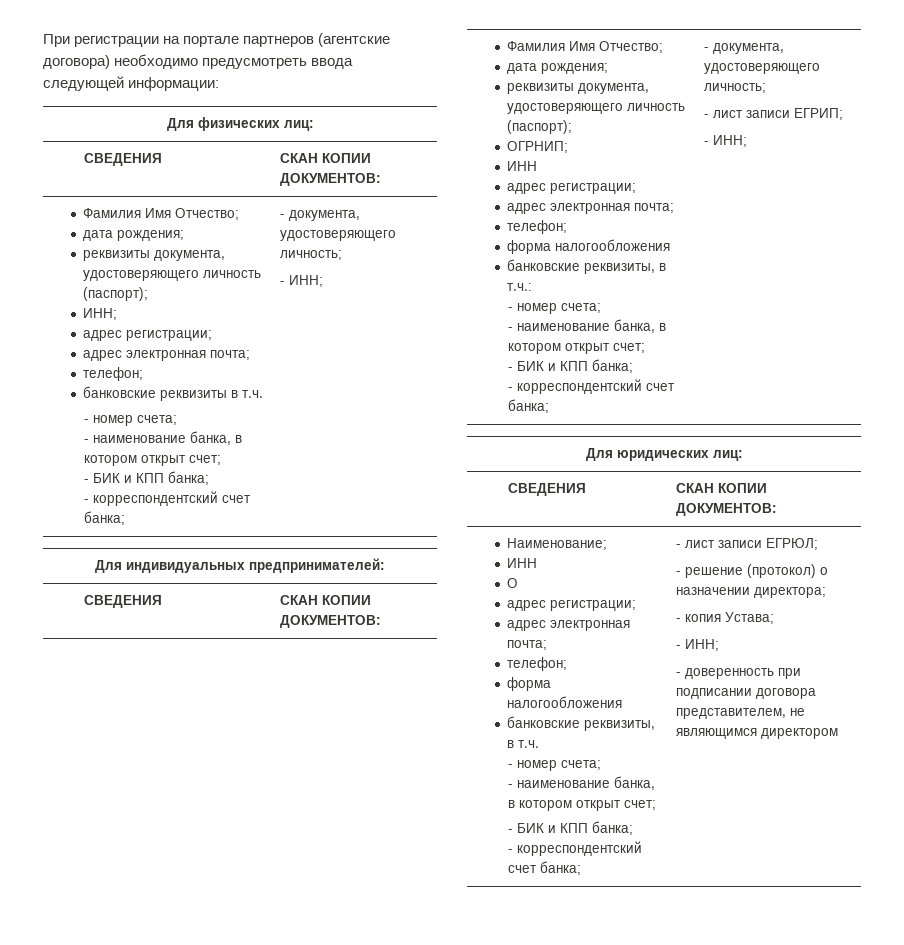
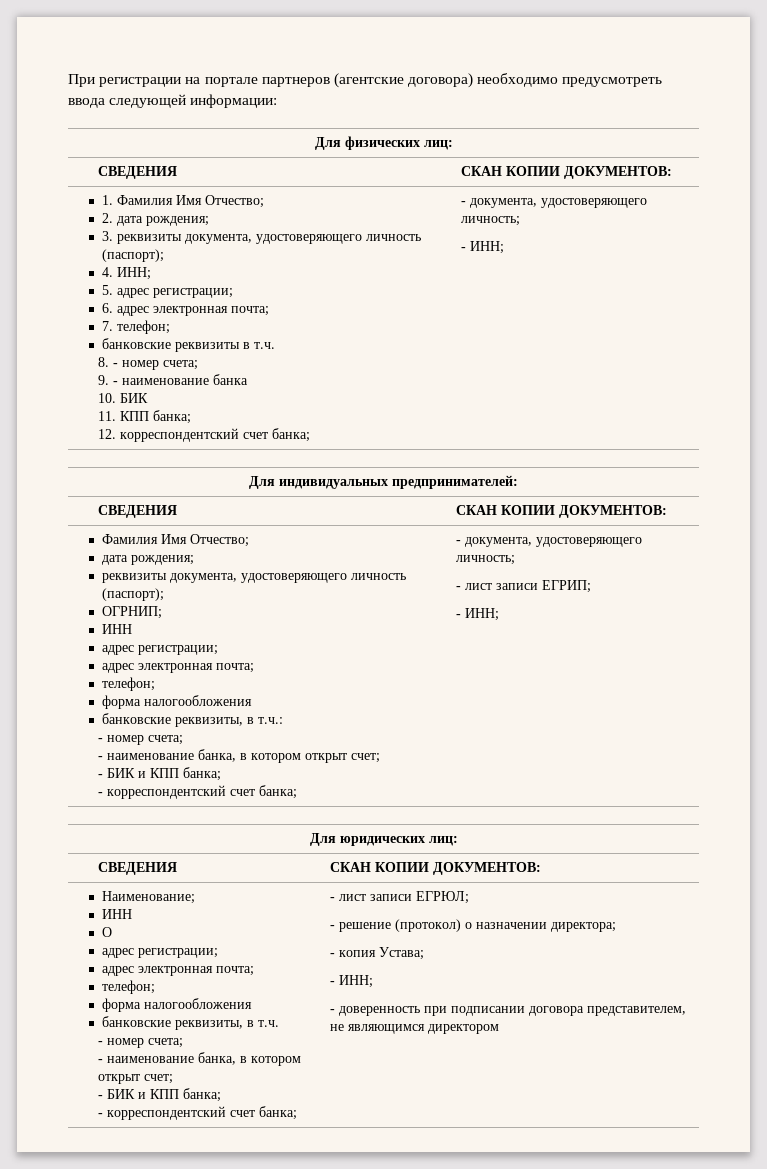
  Для физических лиц:
  СВЕДЕНИЯ | СКАН КОПИИ ДОКУМЕНТОВ:
- Фамилия Имя Отчество;
- дата рождения;
- реквизиты документа, удостоверяющего личность (паспорт);
- ИНН;
- адрес регистрации;
- адрес электронная почта;
- телефон;
+ 1. Фамилия Имя Отчество;
+ 2. дата рождения;
+ 3. реквизиты документа, удостоверяющего личность (паспорт);
+ 4. ИНН;
+ 5. адрес регистрации;
+ 6. адрес электронная почта;
+ 7. телефон;
  банковские реквизиты в т.ч.
- - номер счета;
- - наименование банка, в котором открыт счет;
- - БИК и КПП банка;
- - корреспондентский счет банка;
+ 8. - номер счета;
+ 9. - наименование банка
+ 10. БИК
+ 11. КПП банка;
+ 12. корреспондентский счет банка;

